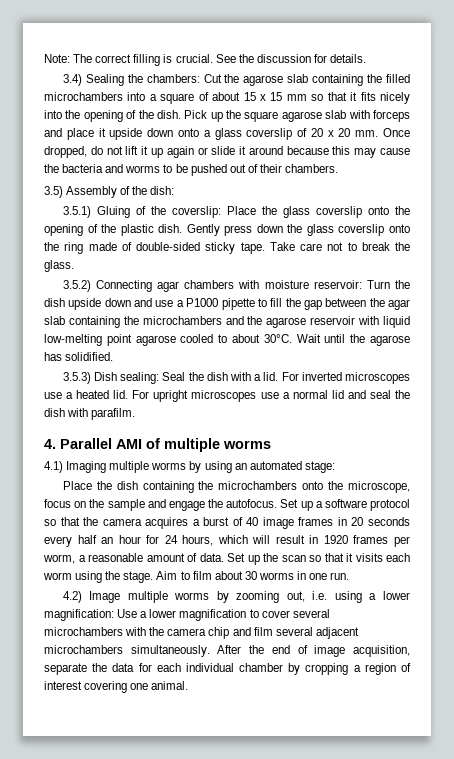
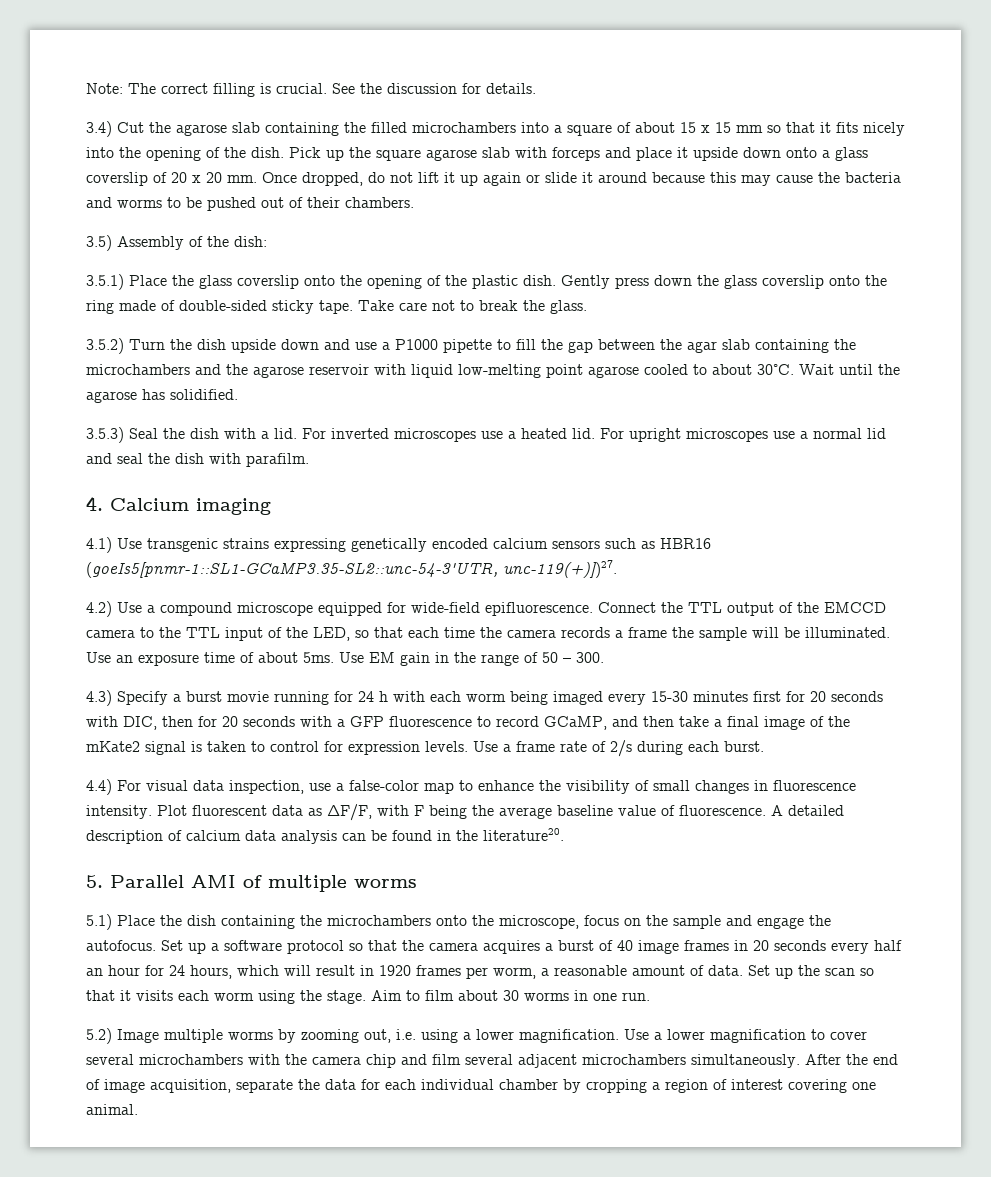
- 3.4) Sealing the chambers: Cut the agarose slab containing the filled microchambers into a square of about 15 x 15 mm so that it fits nicely into the opening of the dish.
+ 3.4) Cut the agarose slab containing the filled microchambers into a square of about 15 x 15 mm so that it fits nicely into the opening of the dish.
- 3.5.1) Gluing of the coverslip: Place the glass coverslip onto the opening of the plastic dish.
+ 3.5.1) Place the glass coverslip onto the opening of the plastic dish.
- 3.5.2) Connecting agar chambers with moisture reservoir: Turn the dish upside down and use a P1000 pipette to fill the gap between the agar slab containing the microchambers and the agarose reservoir with liquid low-melting point agarose cooled to about 30°C.
+ 3.5.2) Turn the dish upside down and use a P1000 pipette to fill the gap between the agar slab containing the microchambers and the agarose reservoir with liquid low-melting point agarose cooled to about 30°C.
- 3.5.3) Dish sealing: Seal the dish with a lid.
+ 3.5.3) Seal the dish with a lid.
- 4. Parallel AMI of multiple worms
+ 4. Calcium imaging
+ 4.1) Use transgenic strains expressing genetically encoded calcium sensors such as HBR16 (goeIs5[pnmr-1::SL1-GCaMP3.35-SL2::unc-54-3'UTR, unc-119(+)])27.
+ 4.2) Use a compound microscope equipped for wide-field epifluorescence. Connect the TTL output of the EMCCD camera to the TTL input of the LED, so that each time the camera records a frame the sample will be illuminated. Use an exposure time of about 5ms. Use EM gain in the range of 50 – 300.
+ 4.3) Specify a burst movie running for 24 h with each worm being imaged every 15-30 minutes first for 20 seconds with DIC, then for 20 seconds with a GFP fluorescence to record GCaMP, and then take a final image of the mKate2 signal is taken to control for expression levels. Use a frame rate of 2/s during each burst.
+ 4.4) For visual data inspection, use a false-color map to enhance the visibility of small changes in fluorescence intensity. Plot fluorescent data as ΔF/F, with F being the average baseline value of fluorescence. A detailed description of calcium data analysis can be found in the literature20.
+ 5. Parallel AMI of multiple worms
- 4.1) Imaging multiple worms by using an automated stage:
- Place the dish containing the microchambers onto the microscope, focus on the sample and engage the autofocus.
+ 5.1) Place the dish containing the microchambers onto the microscope, focus on the sample and engage the autofocus.
- 4.2) Image multiple worms by zooming out, i.e. using a lower magnification: Use a lower magnification to cover several microchambers with the camera chip and film several adjacent microchambers simultaneously.
+ 5.2) Image multiple worms by zooming out, i.e. using a lower magnification. Use a lower magnification to cover several microchambers with the camera chip and film several adjacent microchambers simultaneously.

